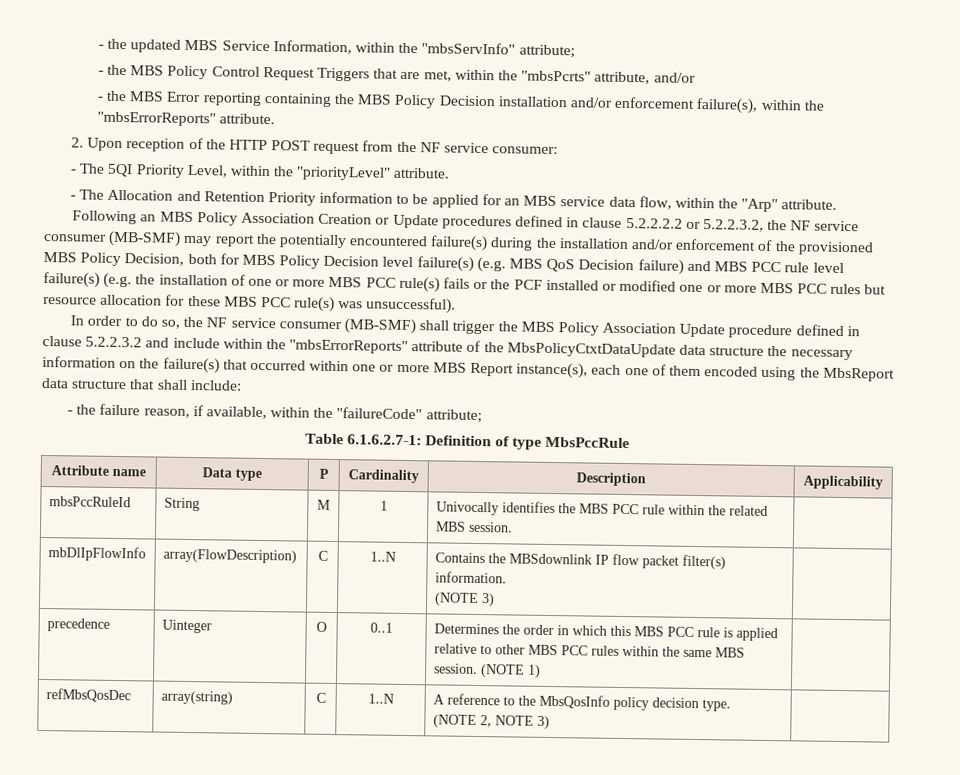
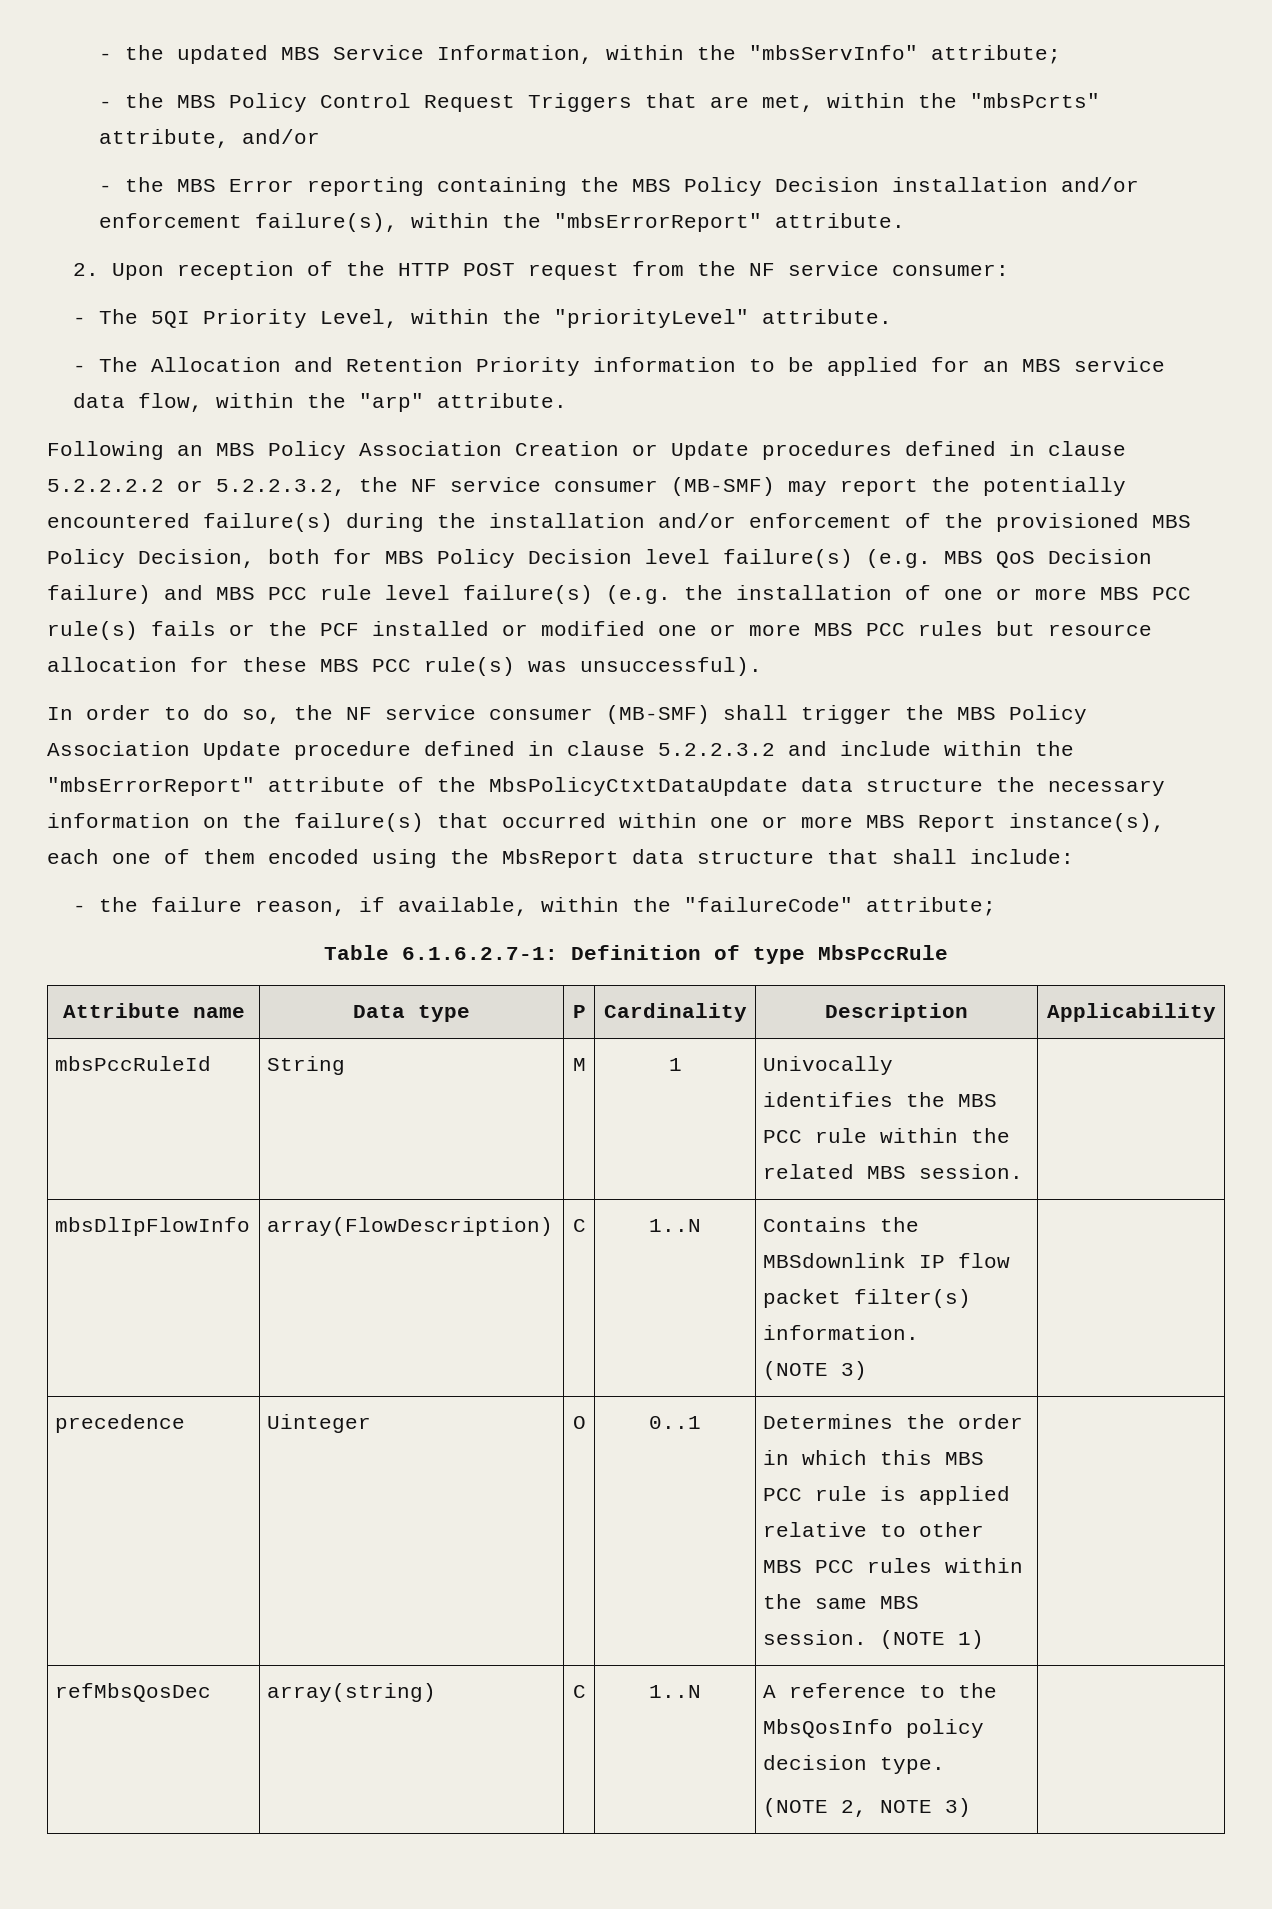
- - the MBS Error reporting containing the MBS Policy Decision installation and/or enforcement failure(s), within the "mbsErrorReports" attribute.
+ - the MBS Error reporting containing the MBS Policy Decision installation and/or enforcement failure(s), within the "mbsErrorReport" attribute.
- - The Allocation and Retention Priority information to be applied for an MBS service data flow, within the "Arp" attribute.
+ - The Allocation and Retention Priority information to be applied for an MBS service data flow, within the "arp" attribute.
- In order to do so, the NF service consumer (MB-SMF) shall trigger the MBS Policy Association Update procedure defined in clause 5.2.2.3.2 and include within the "mbsErrorReports" attribute of the MbsPolicyCtxtDataUpdate data structure the necessary information on the failure(s) that occurred within one or more MBS Report instance(s), each one of them encoded using the MbsReport data structure that shall include:
+ In order to do so, the NF service consumer (MB-SMF) shall trigger the MBS Policy Association Update procedure defined in clause 5.2.2.3.2 and include within the "mbsErrorReport" attribute of the MbsPolicyCtxtDataUpdate data structure the necessary information on the failure(s) that occurred within one or more MBS Report instance(s), each one of them encoded using the MbsReport data structure that shall include:
- mbDlIpFlowInfo | array(FlowDescription) | C | 1..N | Contains the MBSdownlink IP flow packet filter(s) information.
+ mbsDlIpFlowInfo | array(FlowDescription) | C | 1..N | Contains the MBSdownlink IP flow packet filter(s) information.

